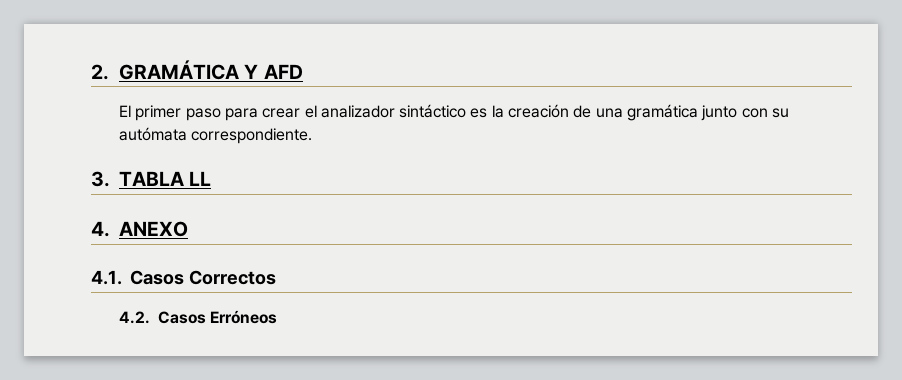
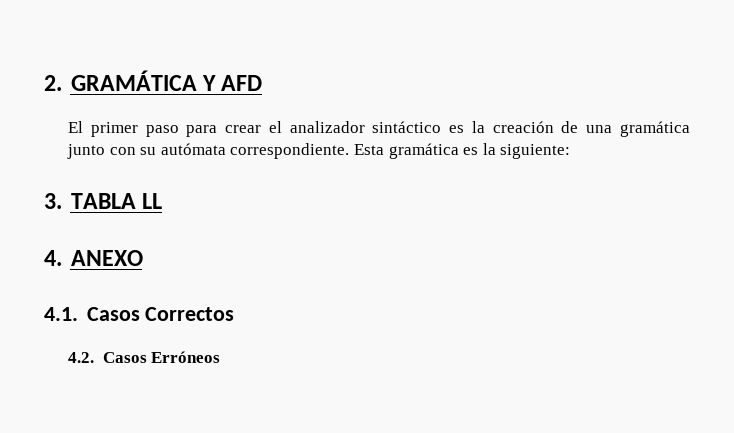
+ Esta gramática es la siguiente:

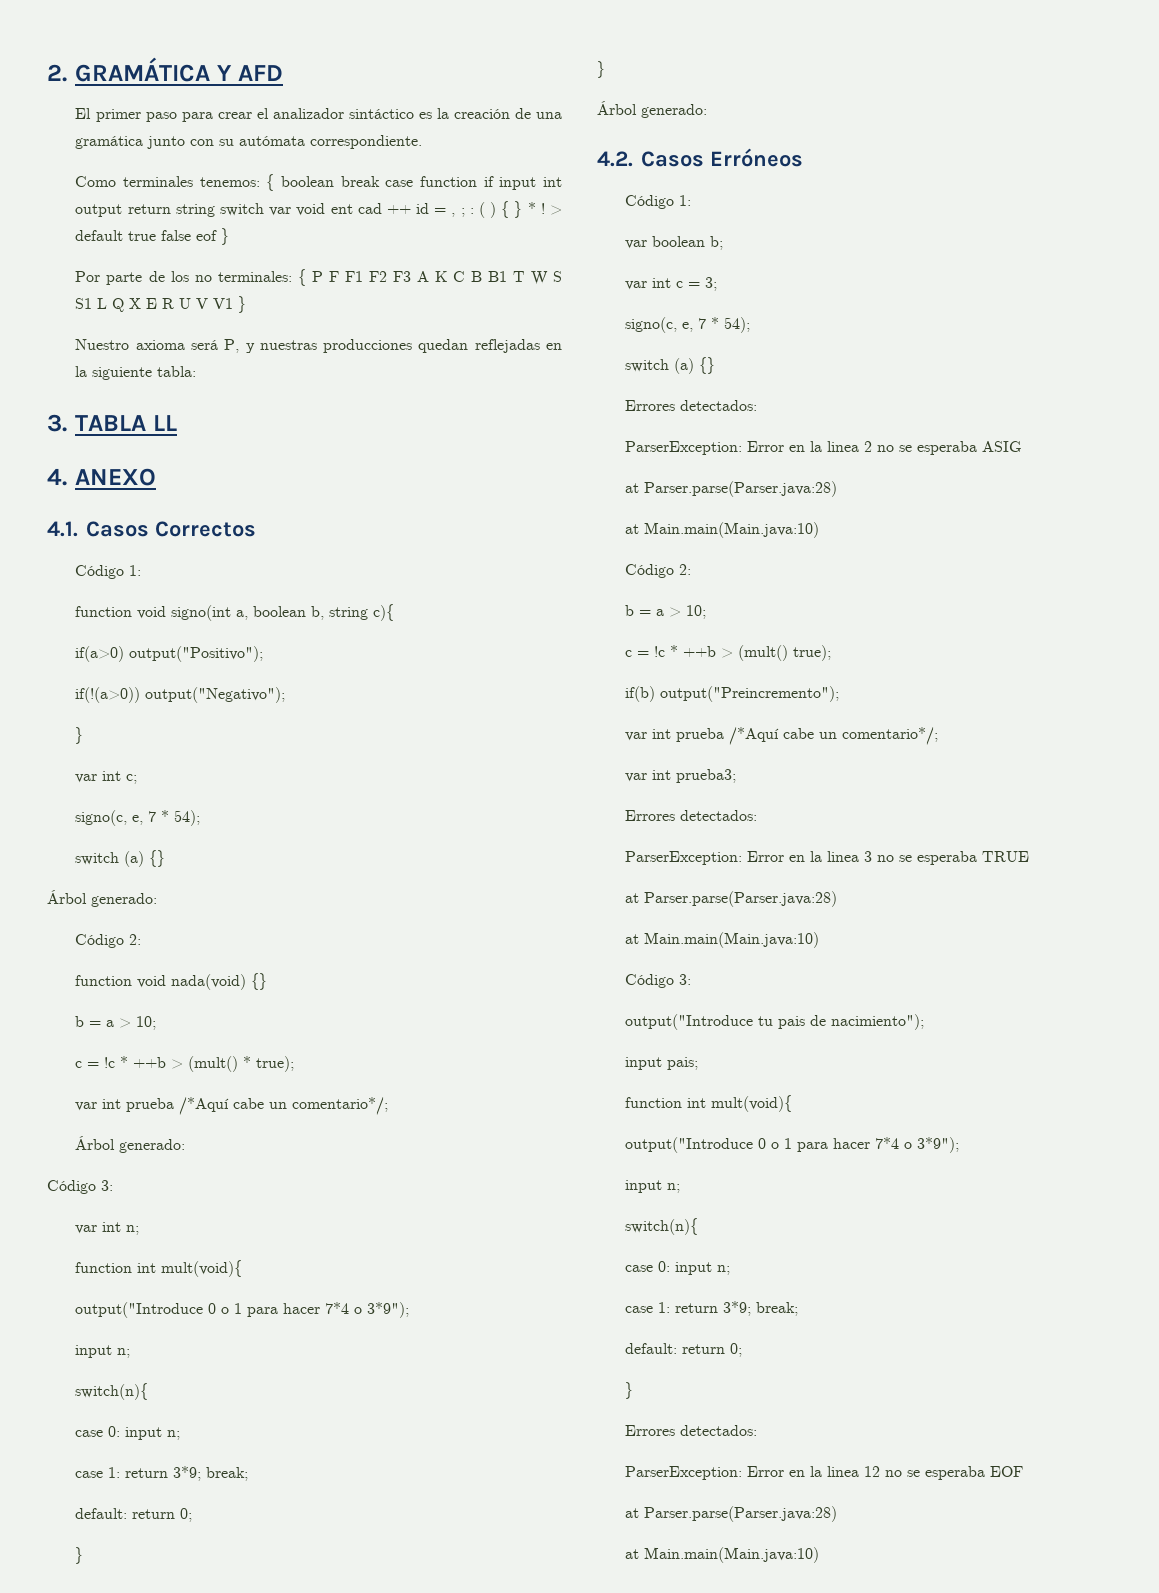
- El primer paso para crear el analizador sintáctico es la creación de una gramática junto con su autómata correspondiente. Esta gramática es la siguiente:
+ El primer paso para crear el analizador sintáctico es la creación de una gramática junto con su autómata correspondiente.
+ Como terminales tenemos: { boolean break case function if input int output return string switch var void ent cad ++ id = , ; : ( ) { } * ! > default true false eof }
+ Por parte de los no terminales: { P F F1 F2 F3 A K C B B1 T W S S1 L Q X E R U V V1 }
+ Nuestro axioma será P, y nuestras producciones quedan reflejadas en la siguiente tabla:
  4.1. Casos Correctos
+ Código 1:
+ function void signo(int a, boolean b, string c){
+ if(a>0) output("Positivo");
+ if(!(a>0)) output("Negativo");
+ }
+ var int c;
+ signo(c, e, 7 * 54);
+ switch (a) {}
+ Árbol generado:
+ Código 2:
+ function void nada(void) {}
+ b = a > 10;
+ c = !c * ++b > (mult() * true);
+ var int prueba /*Aquí cabe un comentario*/;
+ Árbol generado:
+ Código 3:
+ var int n;
+ function int mult(void){
+ output("Introduce 0 o 1 para hacer 7*4 o 3*9");
+ input n;
+ switch(n){
+ case 0: input n;
+ case 1: return 3*9; break;
+ default: return 0;
+ }
+ }
+ Árbol generado:
  4.2. Casos Erróneos
+ Código 1:
+ var boolean b;
+ var int c = 3;
+ signo(c, e, 7 * 54);
+ switch (a) {}
+ Errores detectados:
+ ParserException: Error en la linea 2 no se esperaba ASIG
+ at Parser.parse(Parser.java:28)
+ at Main.main(Main.java:10)
+ Código 2:
+ b = a > 10;
+ c = !c * ++b > (mult() true);
+ if(b) output("Preincremento");
+ var int prueba /*Aquí cabe un comentario*/;
+ var int prueba3;
+ Errores detectados:
+ ParserException: Error en la linea 3 no se esperaba TRUE
+ at Parser.parse(Parser.java:28)
+ at Main.main(Main.java:10)
+ Código 3:
+ output("Introduce tu pais de nacimiento");
+ input pais;
+ function int mult(void){
+ output("Introduce 0 o 1 para hacer 7*4 o 3*9");
+ input n;
+ switch(n){
+ case 0: input n;
+ case 1: return 3*9; break;
+ default: return 0;
+ }
+ Errores detectados:
+ ParserException: Error en la linea 12 no se esperaba EOF
+ at Parser.parse(Parser.java:28)
+ at Main.main(Main.java:10)

